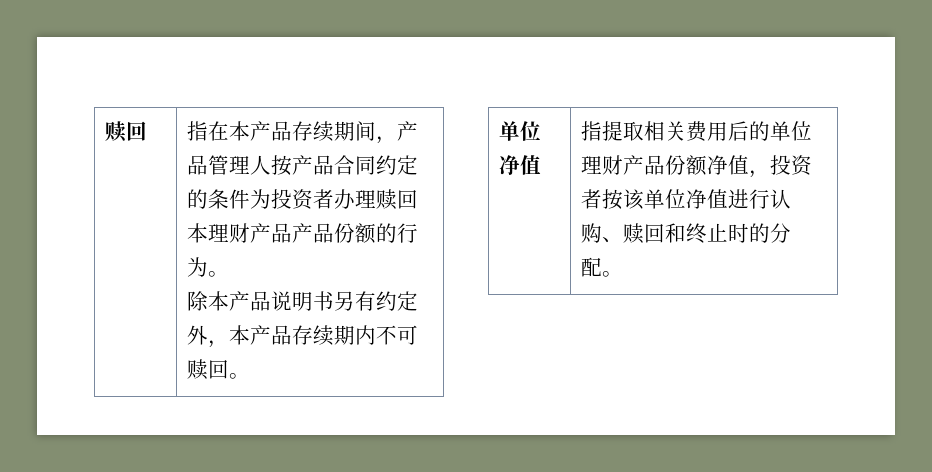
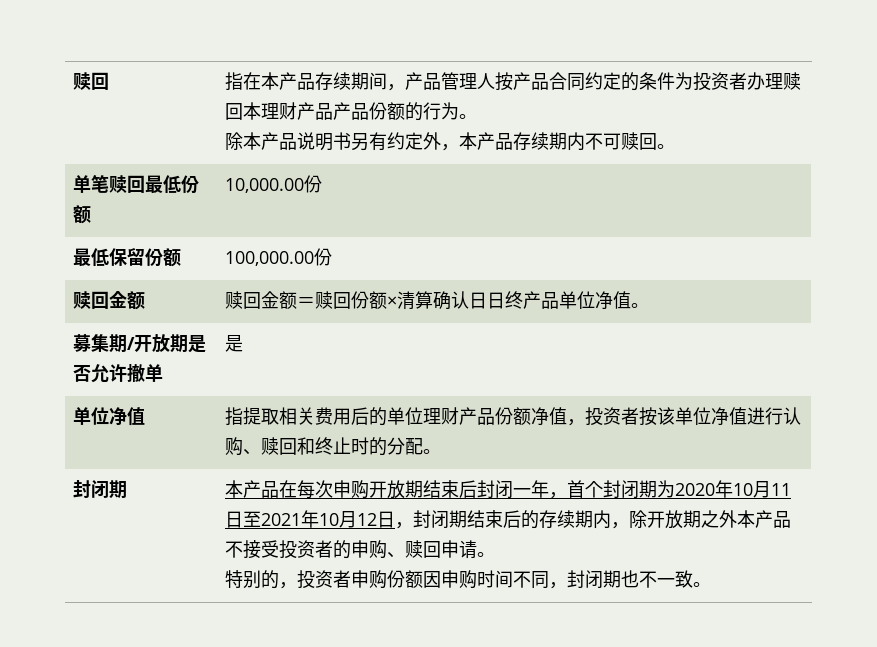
+ 单笔赎回最低份额 | 10,000.00份
+ 最低保留份额 | 100,000.00份
+ 赎回金额 | 赎回金额＝赎回份额×清算确认日日终产品单位净值。
+ 募集期/开放期是否允许撤单 | 是
+ 封闭期 | 本产品在每次申购开放期结束后封闭一年，首个封闭期为2020年10月11日至2021年10月12日，封闭期结束后的存续期内，除开放期之外本产品不接受投资者的申购、赎回申请。
+ 特别的，投资者申购份额因申购时间不同，封闭期也不一致。

